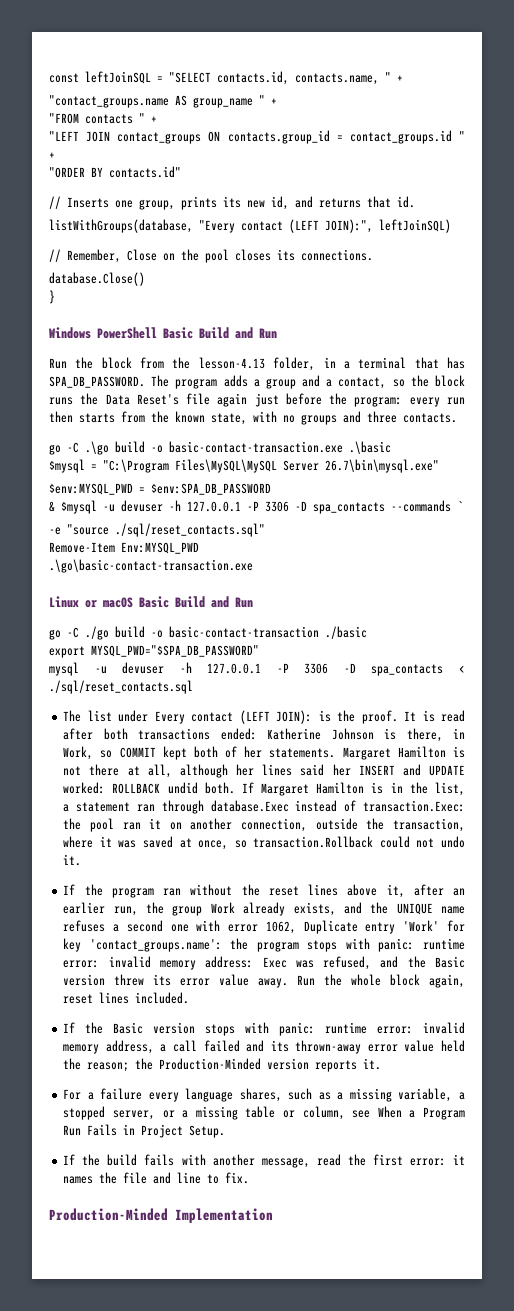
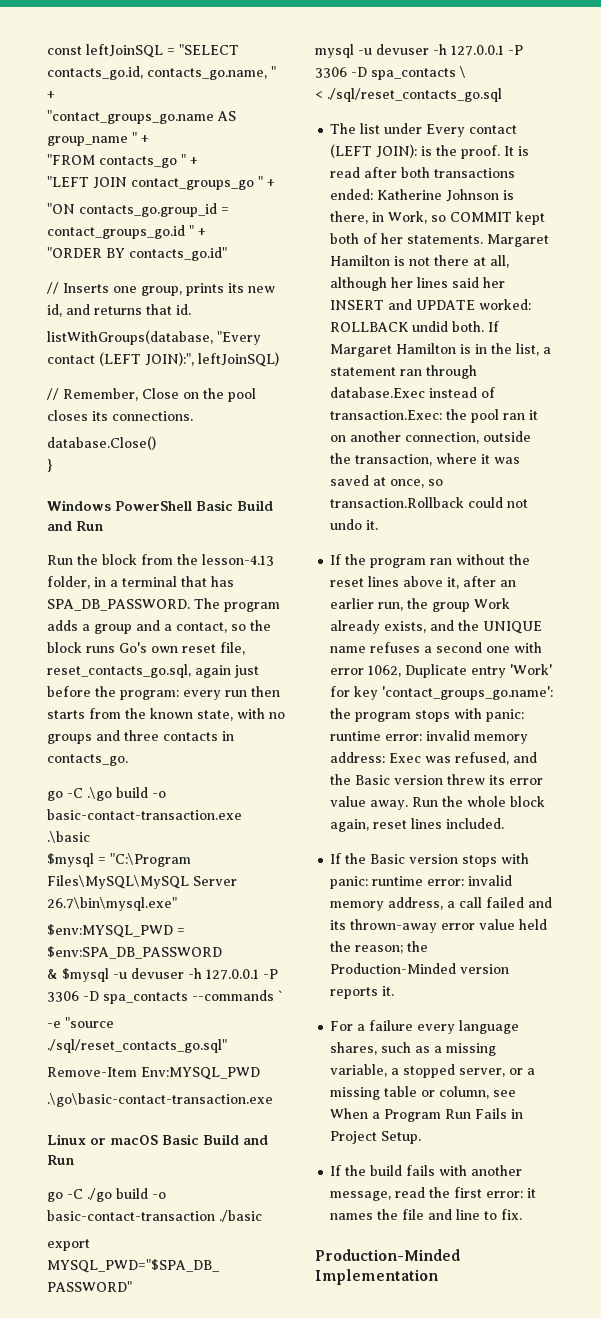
- const leftJoinSQL = "SELECT contacts.id, contacts.name, " +
- "contact_groups.name AS group_name " +
+ const leftJoinSQL = "SELECT contacts_go.id, contacts_go.name, " +
+ "contact_groups_go.name AS group_name " +
- "FROM contacts " +
+ "FROM contacts_go " +
- "LEFT JOIN contact_groups ON contacts.group_id = contact_groups.id " +
+ "LEFT JOIN contact_groups_go " +
+ "ON contacts_go.group_id = contact_groups_go.id " +
- "ORDER BY contacts.id"
+ "ORDER BY contacts_go.id"
- The program adds a group and a contact, so the block runs the Data Reset's file again just before the program: every run then starts from the known state, with no groups and three contacts.
+ The program adds a group and a contact, so the block runs Go's own reset file, reset_contacts_go.sql, again just before the program: every run then starts from the known state, with no groups and three contacts in contacts_go.
- -e "source ./sql/reset_contacts.sql"
+ -e "source ./sql/reset_contacts_go.sql"
- mysql -u devuser -h 127.0.0.1 -P 3306 -D spa_contacts < ./sql/reset_contacts.sql
+ mysql -u devuser -h 127.0.0.1 -P 3306 -D spa_contacts \
+ < ./sql/reset_contacts_go.sql
- If the program ran without the reset lines above it, after an earlier run, the group Work already exists, and the UNIQUE name refuses a second one with error 1062, Duplicate entry 'Work' for key 'contact_groups.name': the program stops with panic: runtime error: invalid memory address: Exec was refused, and the Basic version threw its error value away.
+ If the program ran without the reset lines above it, after an earlier run, the group Work already exists, and the UNIQUE name refuses a second one with error 1062, Duplicate entry 'Work' for key 'contact_groups_go.name': the program stops with panic: runtime error: invalid memory address: Exec was refused, and the Basic version threw its error value away.

